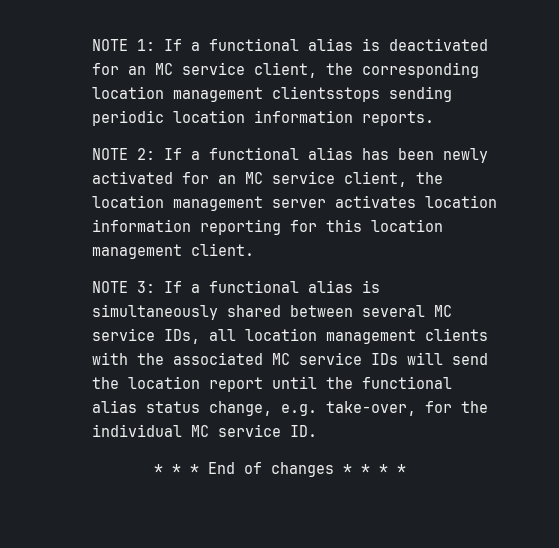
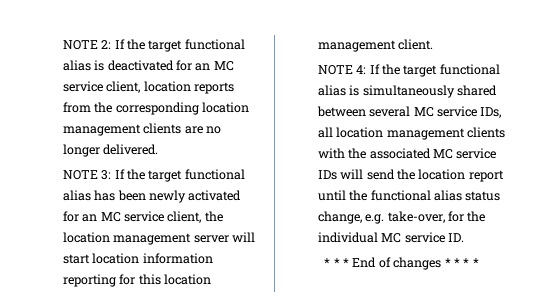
- NOTE 1: If a functional alias is deactivated for an MC service client, the corresponding location management clientsstops sending periodic location information reports.
- NOTE 2: If a functional alias has been newly activated for an MC service client, the location management server activates location information reporting for this location management client.
+ NOTE 2: If the target functional alias is deactivated for an MC service client, location reports from the corresponding location management clients are no longer delivered.
+ NOTE 3: If the target functional alias has been newly activated for an MC service client, the location management server will start location information reporting for this location management client.
- NOTE 3: If a functional alias is simultaneously shared between several MC service IDs, all location management clients with the associated MC service IDs will send the location report until the functional alias status change, e.g. take-over, for the individual MC service ID.
+ NOTE 4: If the target functional alias is simultaneously shared between several MC service IDs, all location management clients with the associated MC service IDs will send the location report until the functional alias status change, e.g. take-over, for the individual MC service ID.

